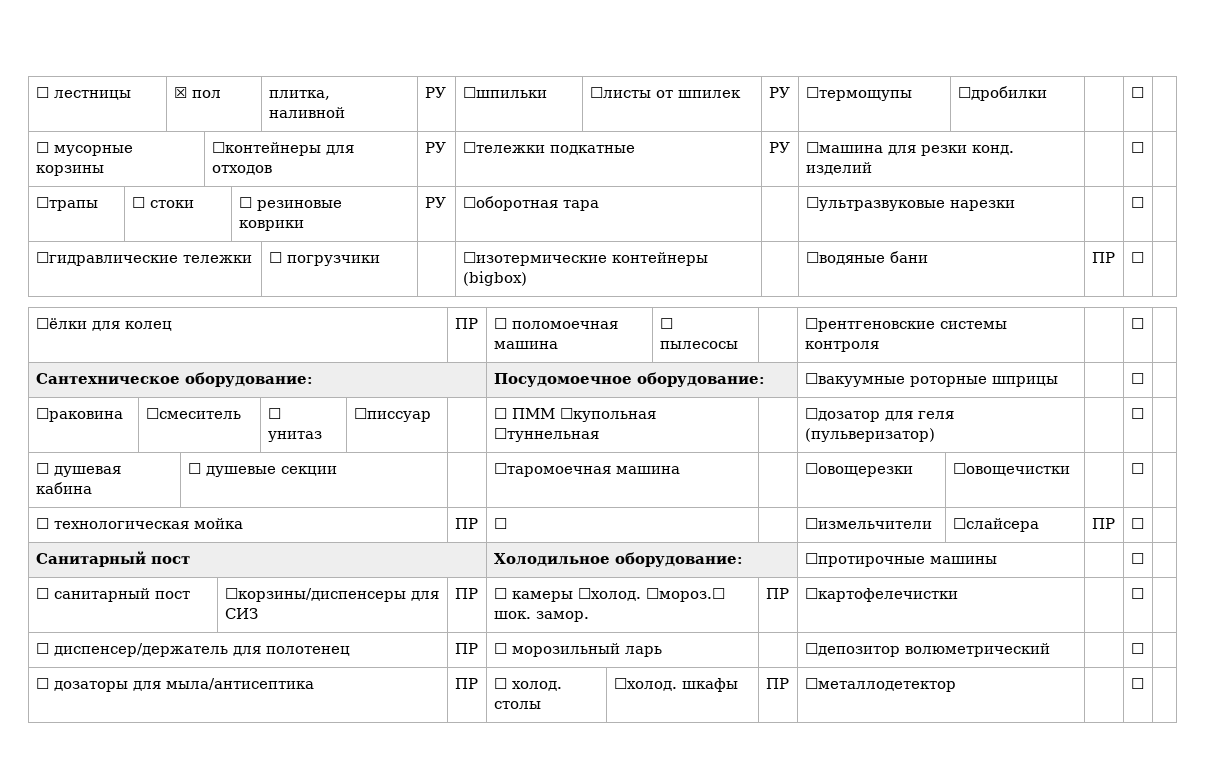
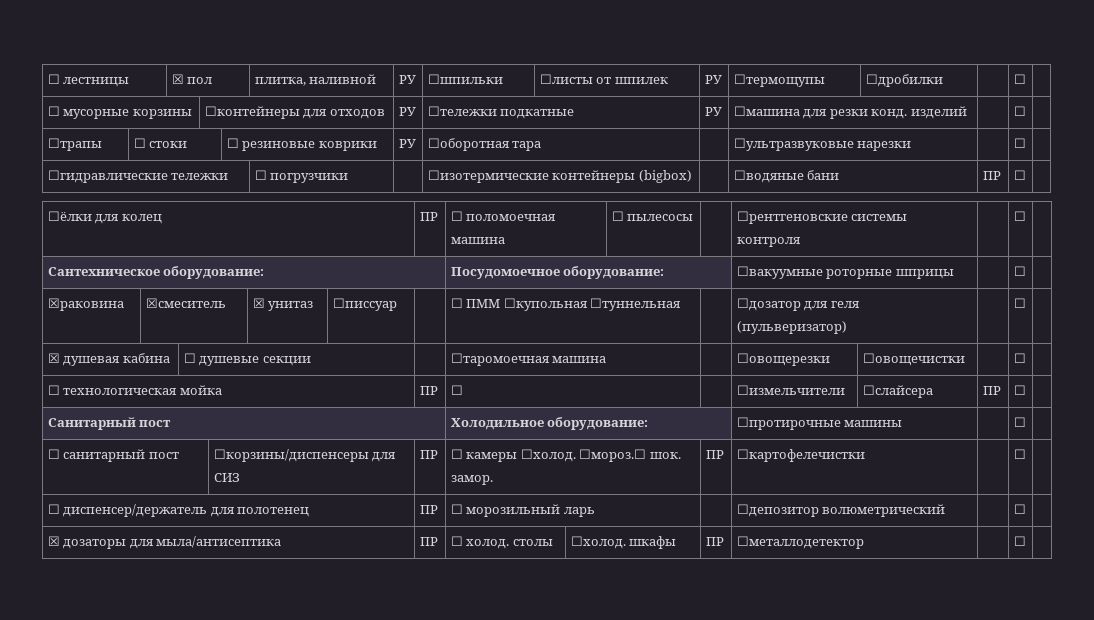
- ☐раковина | ☐смеситель | ☐ унитаз | ☐писсуар | | ☐ ПММ ☐купольная ☐туннельная | | ☐дозатор для геля (пульверизатор) | | ☐ |
+ ☒раковина | ☒смеситель | ☒ унитаз | ☐писсуар | | ☐ ПММ ☐купольная ☐туннельная | | ☐дозатор для геля (пульверизатор) | | ☐ |
- ☐ душевая кабина | ☐ душевые секции | | ☐таромоечная машина | | ☐овощерезки | ☐овощечистки | | ☐ |
+ ☒ душевая кабина | ☐ душевые секции | | ☐таромоечная машина | | ☐овощерезки | ☐овощечистки | | ☐ |
- ☐ дозаторы для мыла/антисептика | ПР | ☐ холод. столы | ☐холод. шкафы | ПР | ☐металлодетектор | | ☐ |
+ ☒ дозаторы для мыла/антисептика | ПР | ☐ холод. столы | ☐холод. шкафы | ПР | ☐металлодетектор | | ☐ |

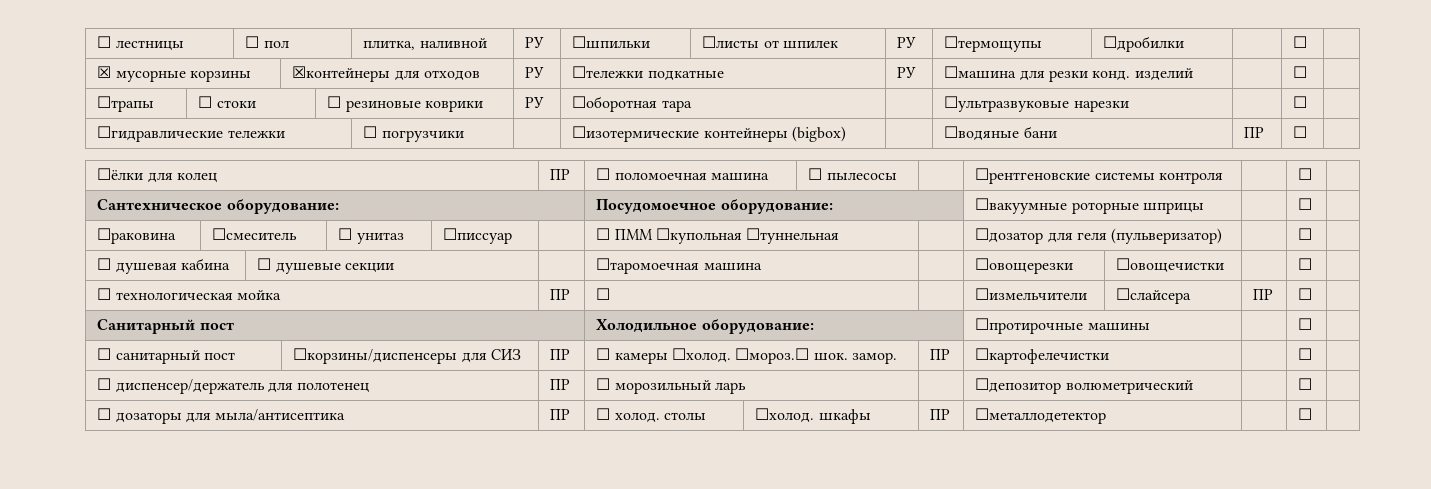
- ☐ лестницы | ☒ пол | плитка, наливной | РУ | ☐шпильки | ☐листы от шпилек | РУ | ☐термощупы | ☐дробилки | | ☐ |
+ ☐ лестницы | ☐ пол | плитка, наливной | РУ | ☐шпильки | ☐листы от шпилек | РУ | ☐термощупы | ☐дробилки | | ☐ |
- ☐ мусорные корзины | ☐контейнеры для отходов | РУ | ☐тележки подкатные | РУ | ☐машина для резки конд. изделий | | ☐ |
+ ☒ мусорные корзины | ☒контейнеры для отходов | РУ | ☐тележки подкатные | РУ | ☐машина для резки конд. изделий | | ☐ |
- ☒раковина | ☒смеситель | ☒ унитаз | ☐писсуар | | ☐ ПММ ☐купольная ☐туннельная | | ☐дозатор для геля (пульверизатор) | | ☐ |
+ ☐раковина | ☐смеситель | ☐ унитаз | ☐писсуар | | ☐ ПММ ☐купольная ☐туннельная | | ☐дозатор для геля (пульверизатор) | | ☐ |
- ☒ душевая кабина | ☐ душевые секции | | ☐таромоечная машина | | ☐овощерезки | ☐овощечистки | | ☐ |
+ ☐ душевая кабина | ☐ душевые секции | | ☐таромоечная машина | | ☐овощерезки | ☐овощечистки | | ☐ |
- ☒ дозаторы для мыла/антисептика | ПР | ☐ холод. столы | ☐холод. шкафы | ПР | ☐металлодетектор | | ☐ |
+ ☐ дозаторы для мыла/антисептика | ПР | ☐ холод. столы | ☐холод. шкафы | ПР | ☐металлодетектор | | ☐ |

